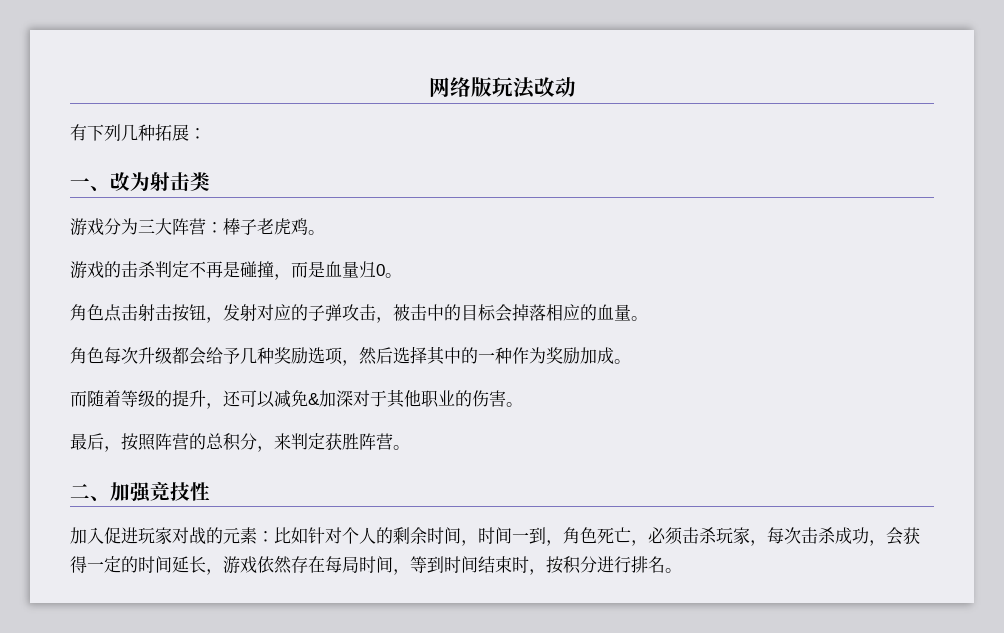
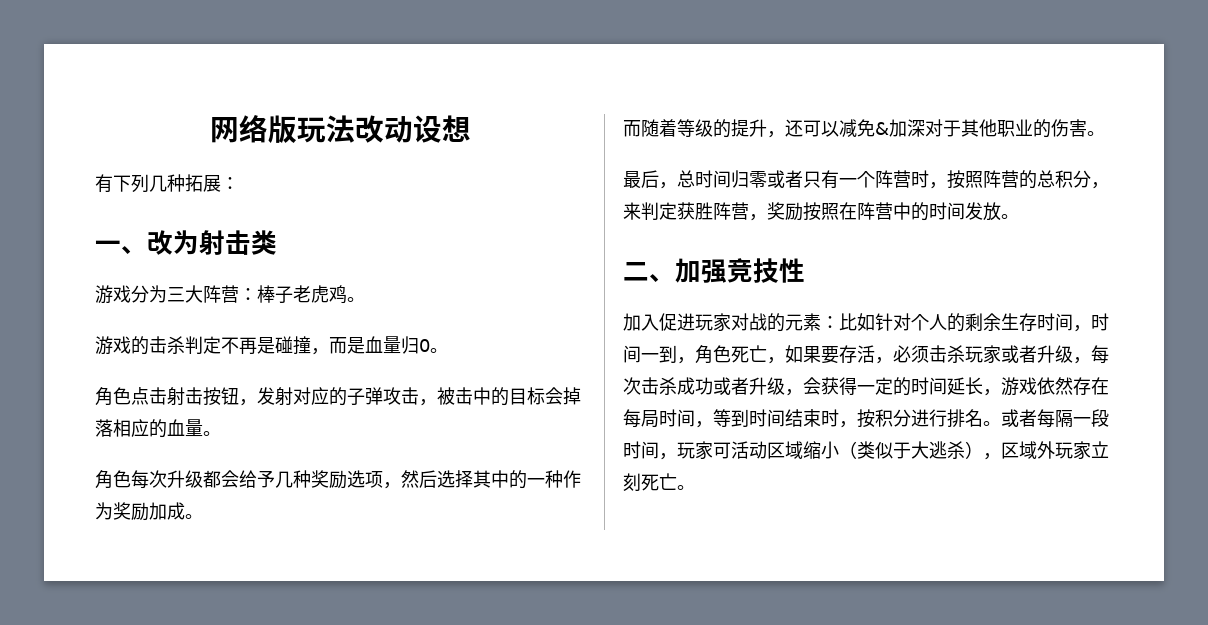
- 网络版玩法改动
+ 网络版玩法改动设想
- 最后，按照阵营的总积分，来判定获胜阵营。
+ 最后，总时间归零或者只有一个阵营时，按照阵营的总积分，来判定获胜阵营，奖励按照在阵营中的时间发放。
- 加入促进玩家对战的元素：比如针对个人的剩余时间，时间一到，角色死亡，必须击杀玩家，每次击杀成功，会获得一定的时间延长，游戏依然存在每局时间，等到时间结束时，按积分进行排名。
+ 加入促进玩家对战的元素：比如针对个人的剩余生存时间，时间一到，角色死亡，如果要存活，必须击杀玩家或者升级，每次击杀成功或者升级，会获得一定的时间延长，游戏依然存在每局时间，等到时间结束时，按积分进行排名。
+ 或者每隔一段时间，玩家可活动区域缩小（类似于大逃杀），区域外玩家立刻死亡。

